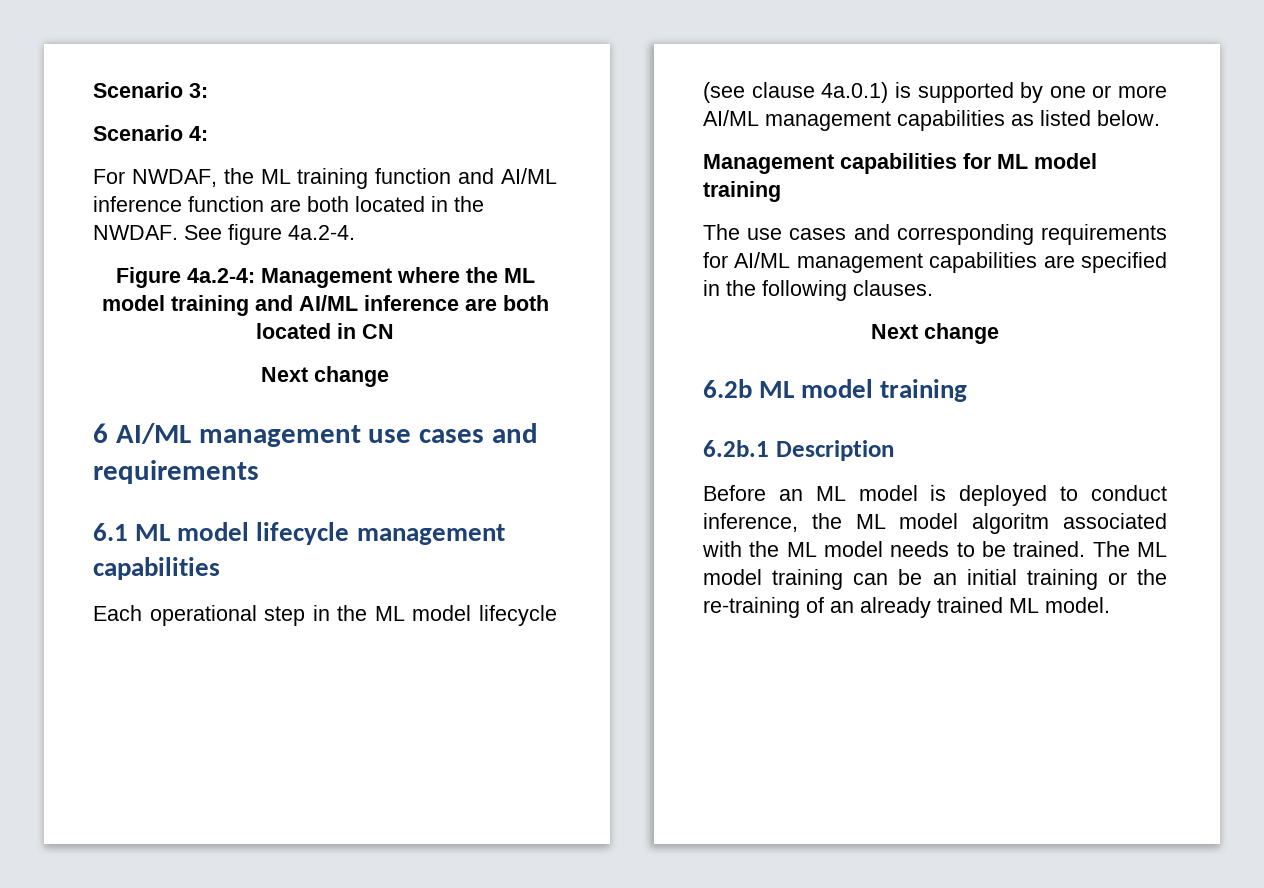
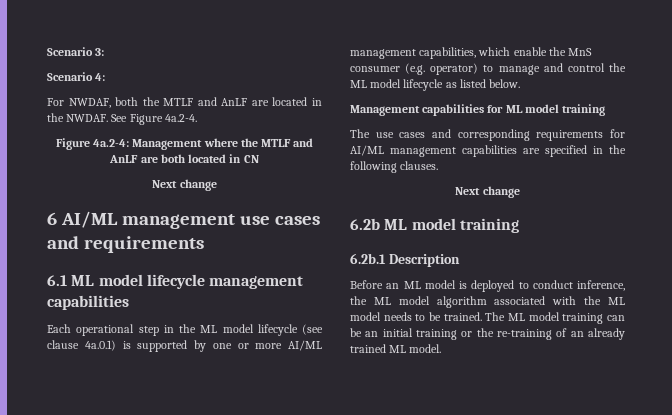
- For NWDAF, the ML training function and AI/ML inference function are both located in the NWDAF.
+ For NWDAF, both the MTLF and AnLF are located in the NWDAF.
- See figure 4a.2-4.
+ See Figure 4a.2-4.
- Figure 4a.2-4: Management where the ML model training and AI/ML inference are both located in CN
+ Figure 4a.2-4: Management where the MTLF and AnLF are both located in CN
- Each operational step in the ML model lifecycle (see clause 4a.0.1) is supported by one or more AI/ML management capabilities as listed below.
+ Each operational step in the ML model lifecycle (see clause 4a.0.1) is supported by one or more AI/ML management capabilities, which enable the MnS consumer (e.g. operator) to manage and control the ML model lifecycle as listed below.
- Before an ML model is deployed to conduct inference, the ML model algoritm associated with the ML model needs to be trained.
+ Before an ML model is deployed to conduct inference, the ML model algorithm associated with the ML model needs to be trained.

